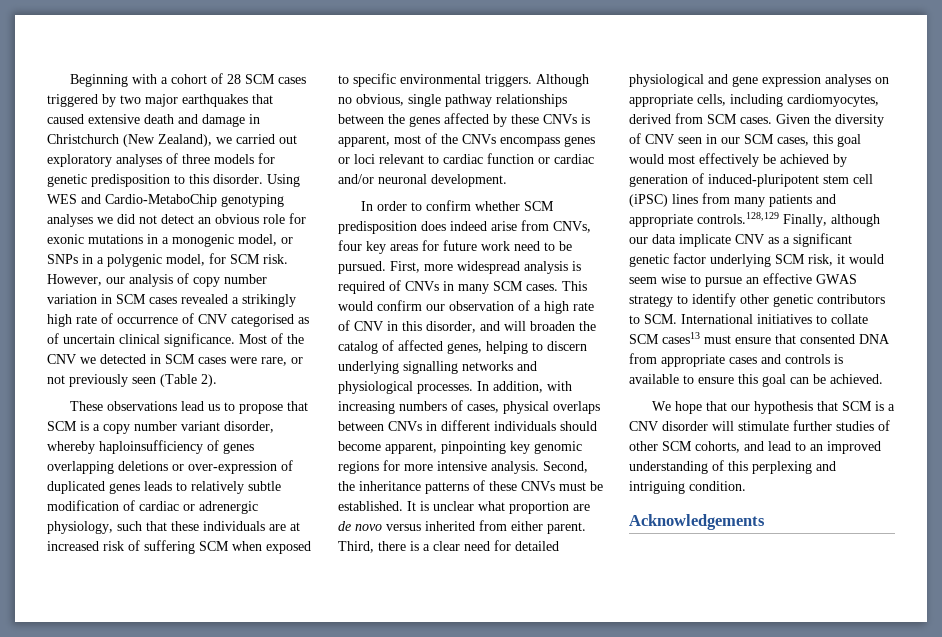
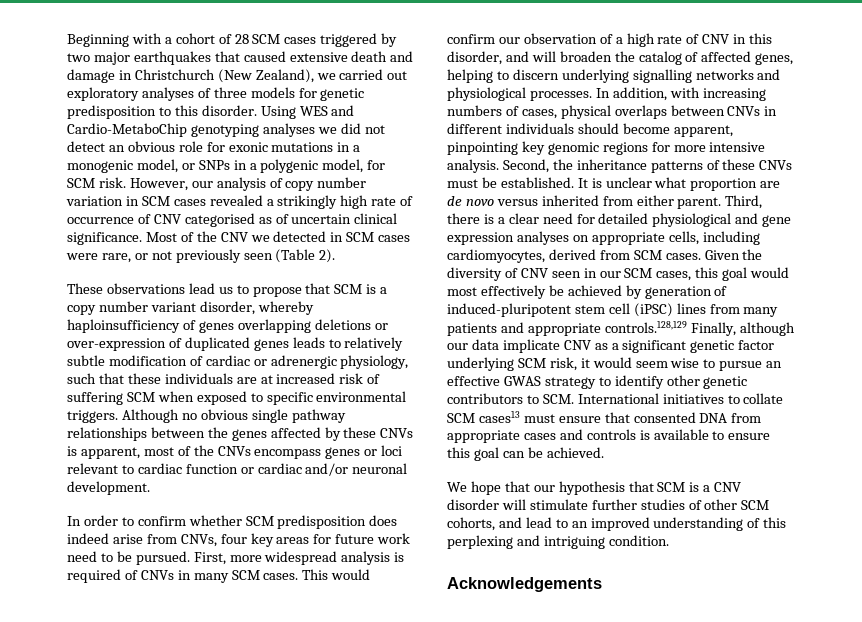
- Although no obvious, single pathway relationships between the genes affected by these CNVs is apparent, most of the CNVs encompass genes or loci relevant to cardiac function or cardiac and/or neuronal development.
+ Although no obvious single pathway relationships between the genes affected by these CNVs is apparent, most of the CNVs encompass genes or loci relevant to cardiac function or cardiac and/or neuronal development.

